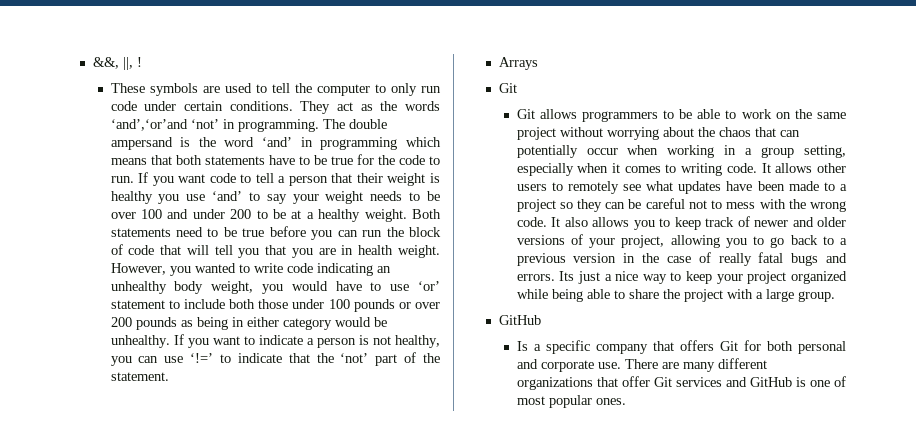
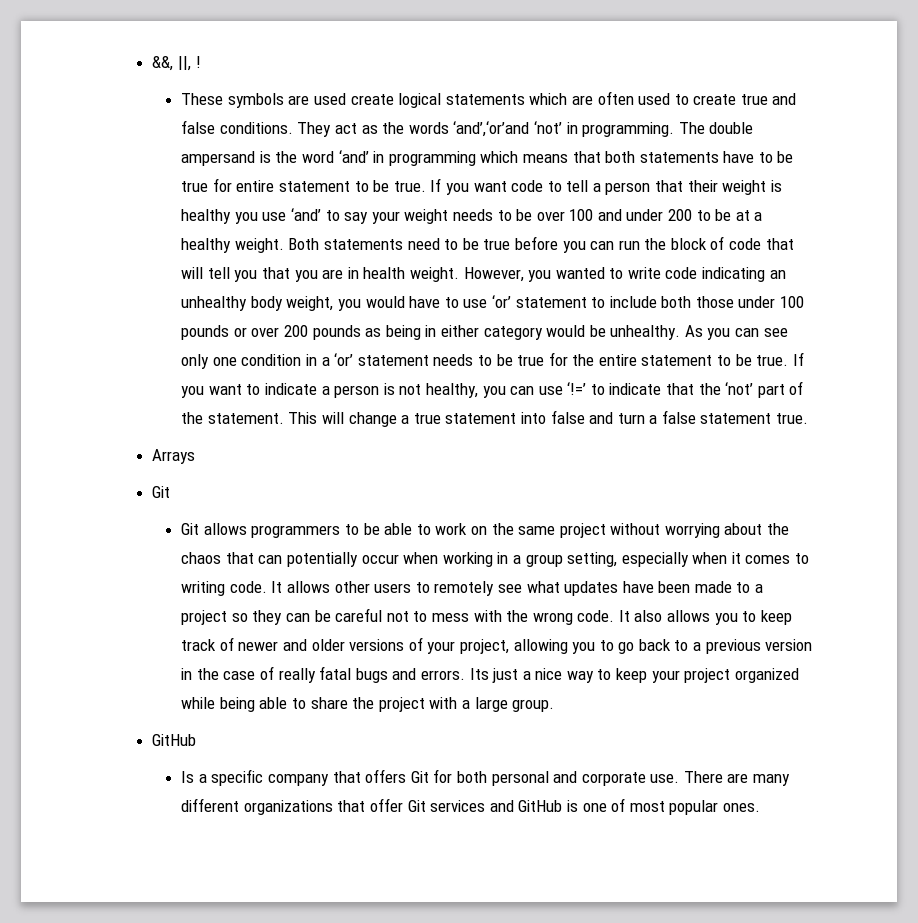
- These symbols are used to tell the computer to only run code under certain conditions.
+ These symbols are used create logical statements which are often used to create true and false conditions.
- The double ampersand is the word ‘and’ in programming which means that both statements have to be true for the code to run.
+ The double ampersand is the word ‘and’ in programming which means that both statements have to be true for entire statement to be true.
+ As you can see only one condition in a ‘or’ statement needs to be true for the entire statement to be true.
+ This will change a true statement into false and turn a false statement true.

